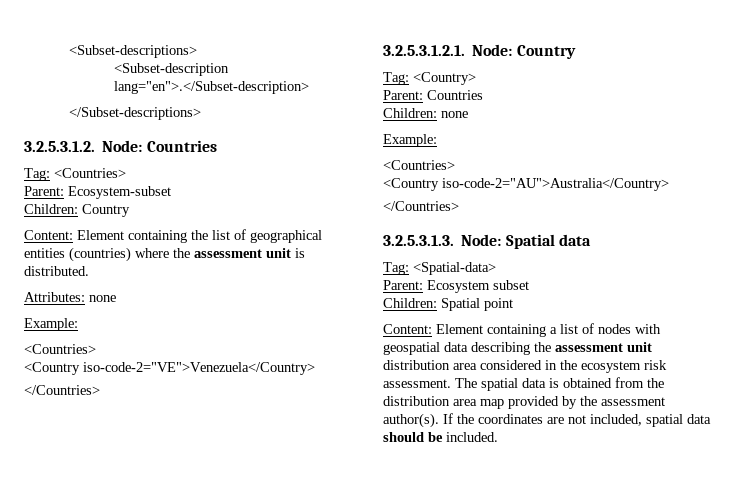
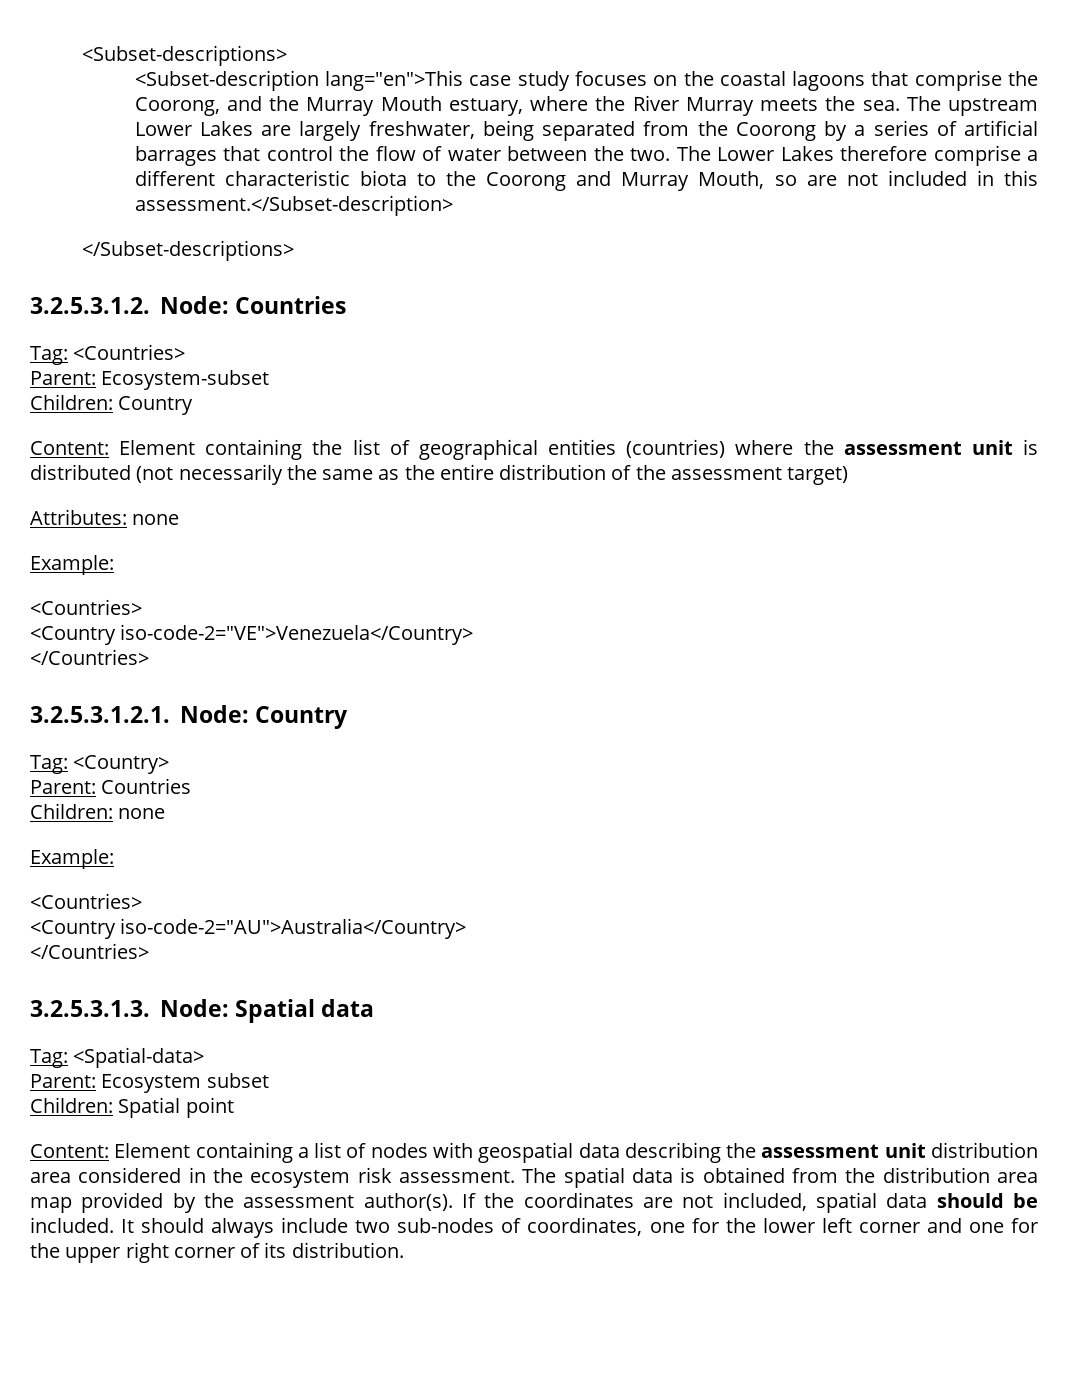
- <Subset-description lang="en">.</Subset-description>
+ <Subset-description lang="en">This case study focuses on the coastal lagoons that comprise the Coorong, and the Murray Mouth estuary, where the River Murray meets the sea. The upstream Lower Lakes are largely freshwater, being separated from the Coorong by a series of artificial barrages that control the flow of water between the two. The Lower Lakes therefore comprise a different characteristic biota to the Coorong and Murray Mouth, so are not included in this assessment.</Subset-description>
- Content: Element containing the list of geographical entities (countries) where the assessment unit is distributed.
+ Content: Element containing the list of geographical entities (countries) where the assessment unit is distributed (not necessarily the same as the entire distribution of the assessment target)
+ It should always include two sub-nodes of coordinates, one for the lower left corner and one for the upper right corner of its distribution.

